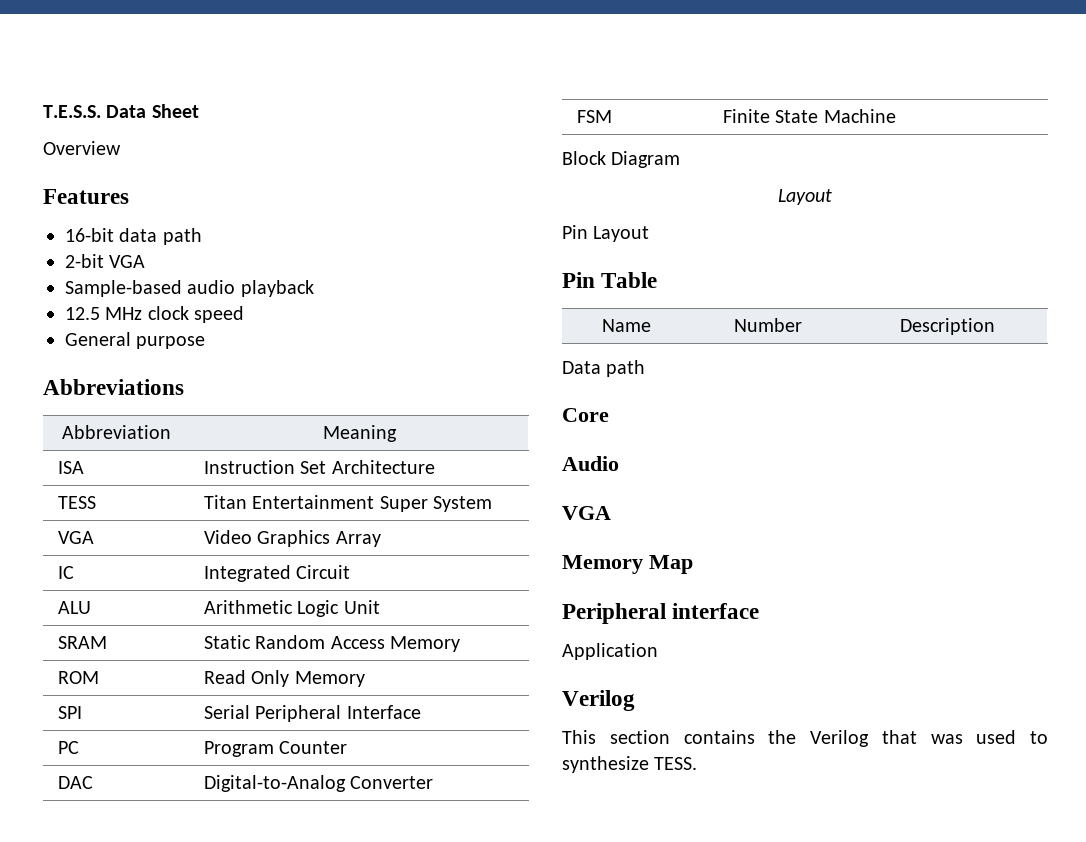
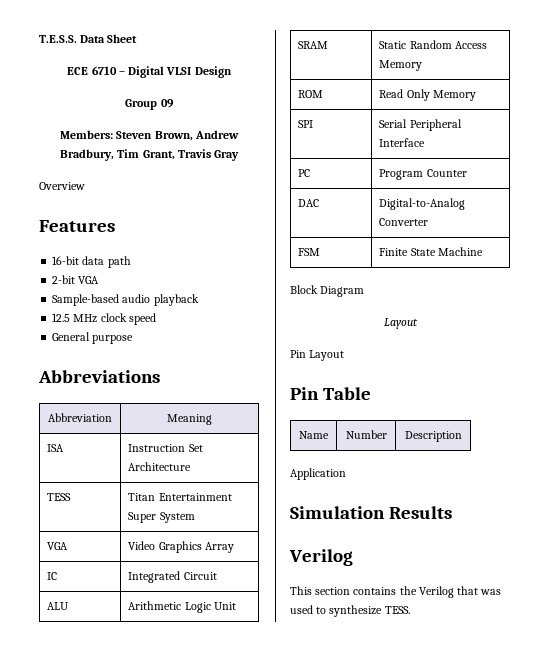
+ ECE 6710 – Digital VLSI Design
+ Group 09
+ Members: Steven Brown, Andrew Bradbury, Tim Grant, Travis Gray
- Data path
- Core
- Audio
- VGA
- Memory Map
- Peripheral interface
  Application
+ Simulation Results

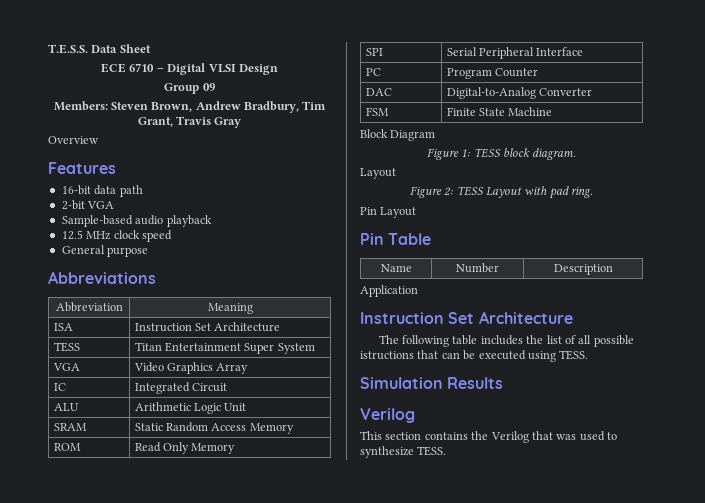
  Block Diagram
+ Figure 1: TESS block diagram.
  Layout
+ Figure 2: TESS Layout with pad ring.
  Application
+ Instruction Set Architecture
+ The following table includes the list of all possible istructions that can be executed using TESS.

